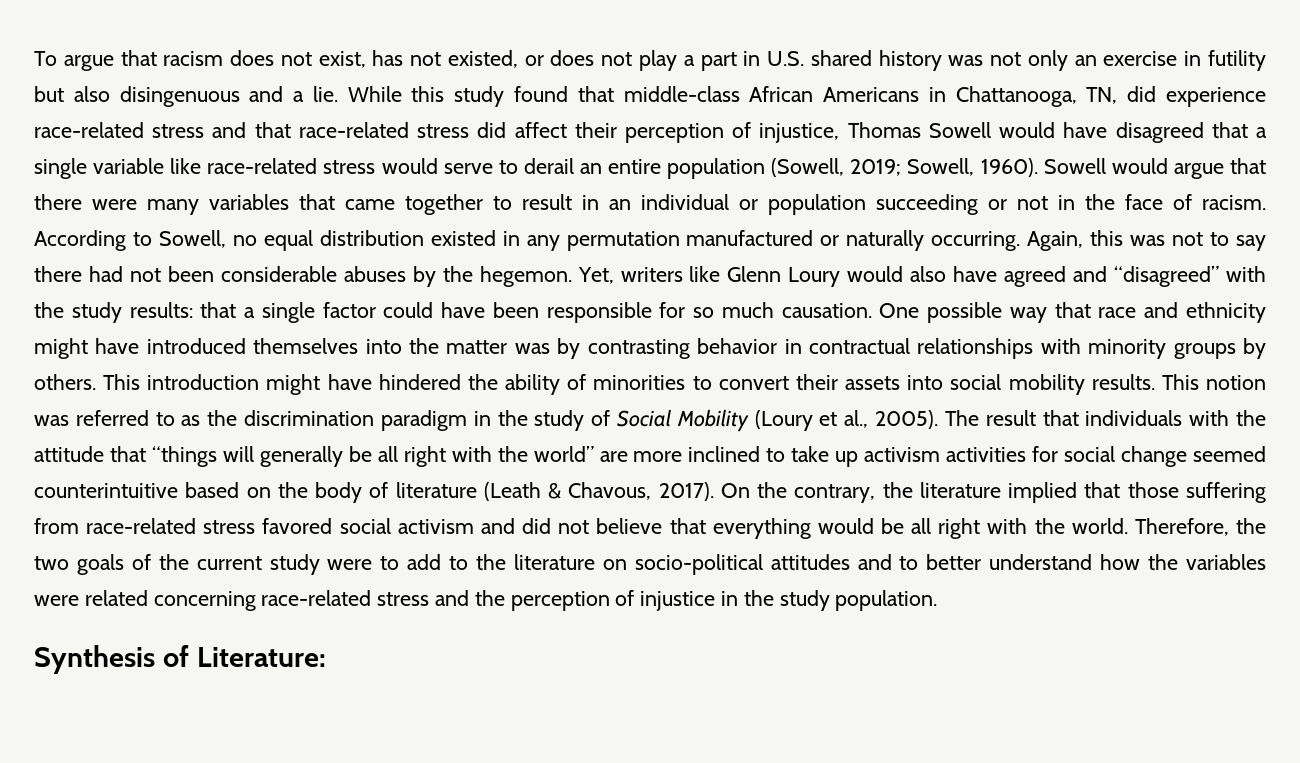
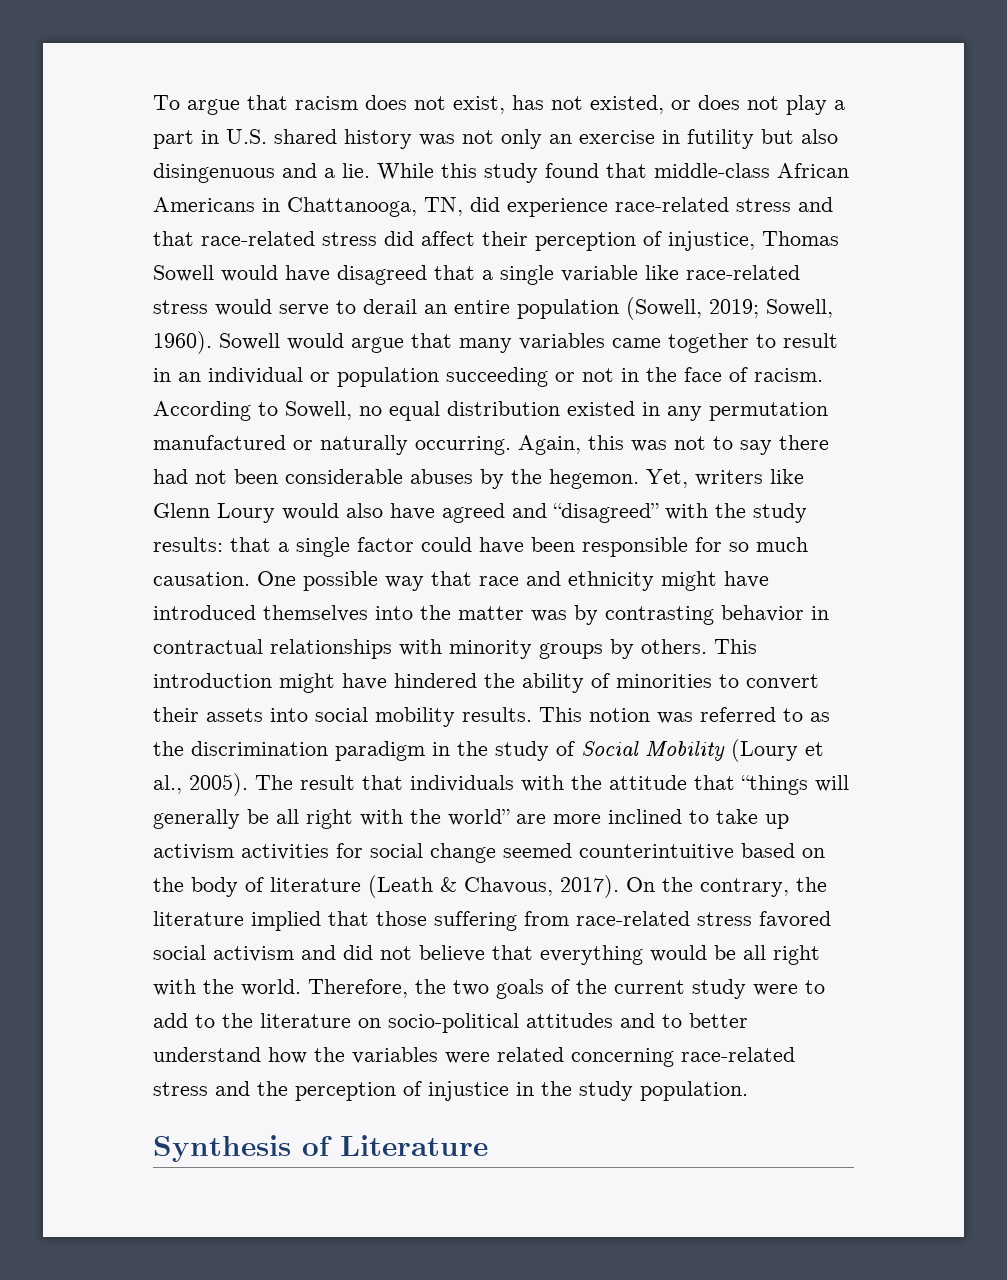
- Sowell would argue that there were many variables that came together to result in an individual or population succeeding or not in the face of racism.
+ Sowell would argue that many variables came together to result in an individual or population succeeding or not in the face of racism.
- Synthesis of Literature:
+ Synthesis of Literature

